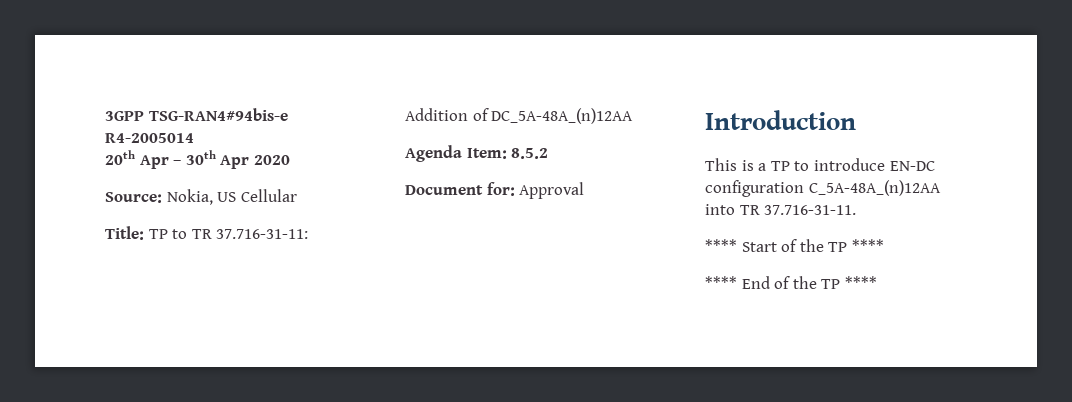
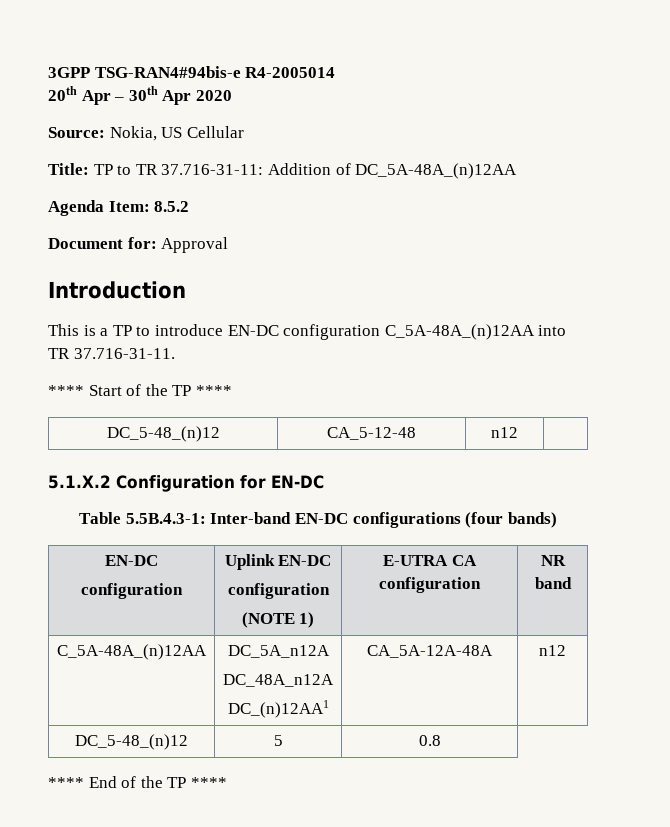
+ DC_5-48_(n)12 | CA_5-12-48 | n12 |
+ 5.1.X.2 Configuration for EN-DC
+ Table 5.5B.4.3-1: Inter-band EN-DC configurations (four bands)
+ EN-DC
+ configuration | Uplink EN-DC
+ configuration
+ (NOTE 1) | E-UTRA CA configuration | NR band
+ C_5A-48A_(n)12AA | DC_5A_n12A
+ DC_48A_n12A
+ DC_(n)12AA1 | CA_5A-12A-48A | n12
+ DC_5-48_(n)12 | 5 | 0.8

